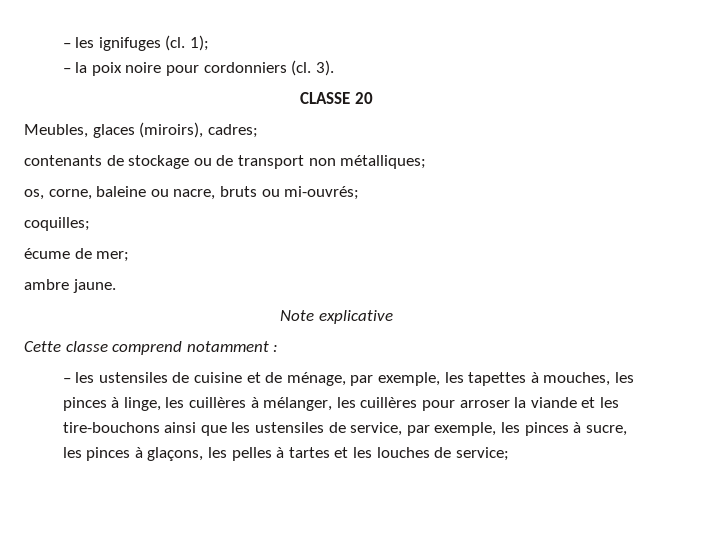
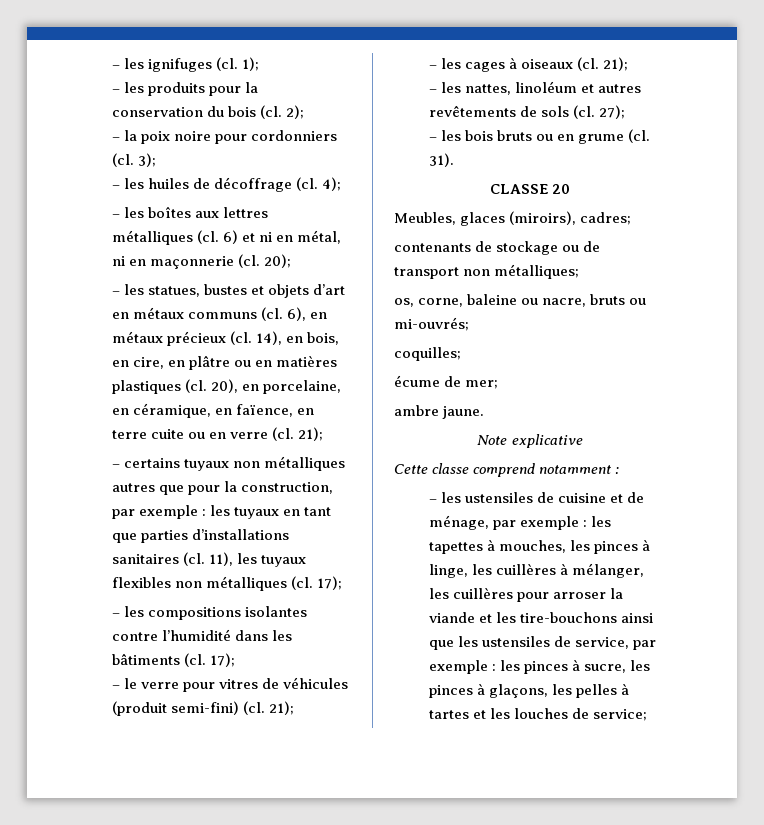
+ – les produits pour la conservation du bois (cl. 2);
- 3).
+ 3);
+ – les huiles de décoffrage (cl. 4);
+ – les boîtes aux lettres métalliques (cl. 6) et ni en métal, ni en maçonnerie (cl. 20);
+ – les statues, bustes et objets d’art en métaux communs (cl. 6), en métaux précieux (cl. 14), en bois, en cire, en plâtre ou en matières plastiques (cl. 20), en porcelaine, en céramique, en faïence, en terre cuite ou en verre (cl. 21);
+ – certains tuyaux non métalliques autres que pour la construction, par exemple : les tuyaux en tant que parties d’installations sanitaires (cl. 11), les tuyaux flexibles non métalliques (cl. 17);
+ – les compositions isolantes contre l’humidité dans les bâtiments (cl. 17);
+ – le verre pour vitres de véhicules (produit semi-fini) (cl. 21);
+ – les cages à oiseaux (cl. 21);
+ – les nattes, linoléum et autres revêtements de sols (cl. 27);
+ – les bois bruts ou en grume (cl. 31).
- – les ustensiles de cuisine et de ménage, par exemple, les tapettes à mouches, les pinces à linge, les cuillères à mélanger, les cuillères pour arroser la viande et les tire-bouchons ainsi que les ustensiles de service, par exemple, les pinces à sucre, les pinces à glaçons, les pelles à tartes et les louches de service;
+ – les ustensiles de cuisine et de ménage, par exemple : les tapettes à mouches, les pinces à linge, les cuillères à mélanger, les cuillères pour arroser la viande et les tire-bouchons ainsi que les ustensiles de service, par exemple : les pinces à sucre, les pinces à glaçons, les pelles à tartes et les louches de service;

